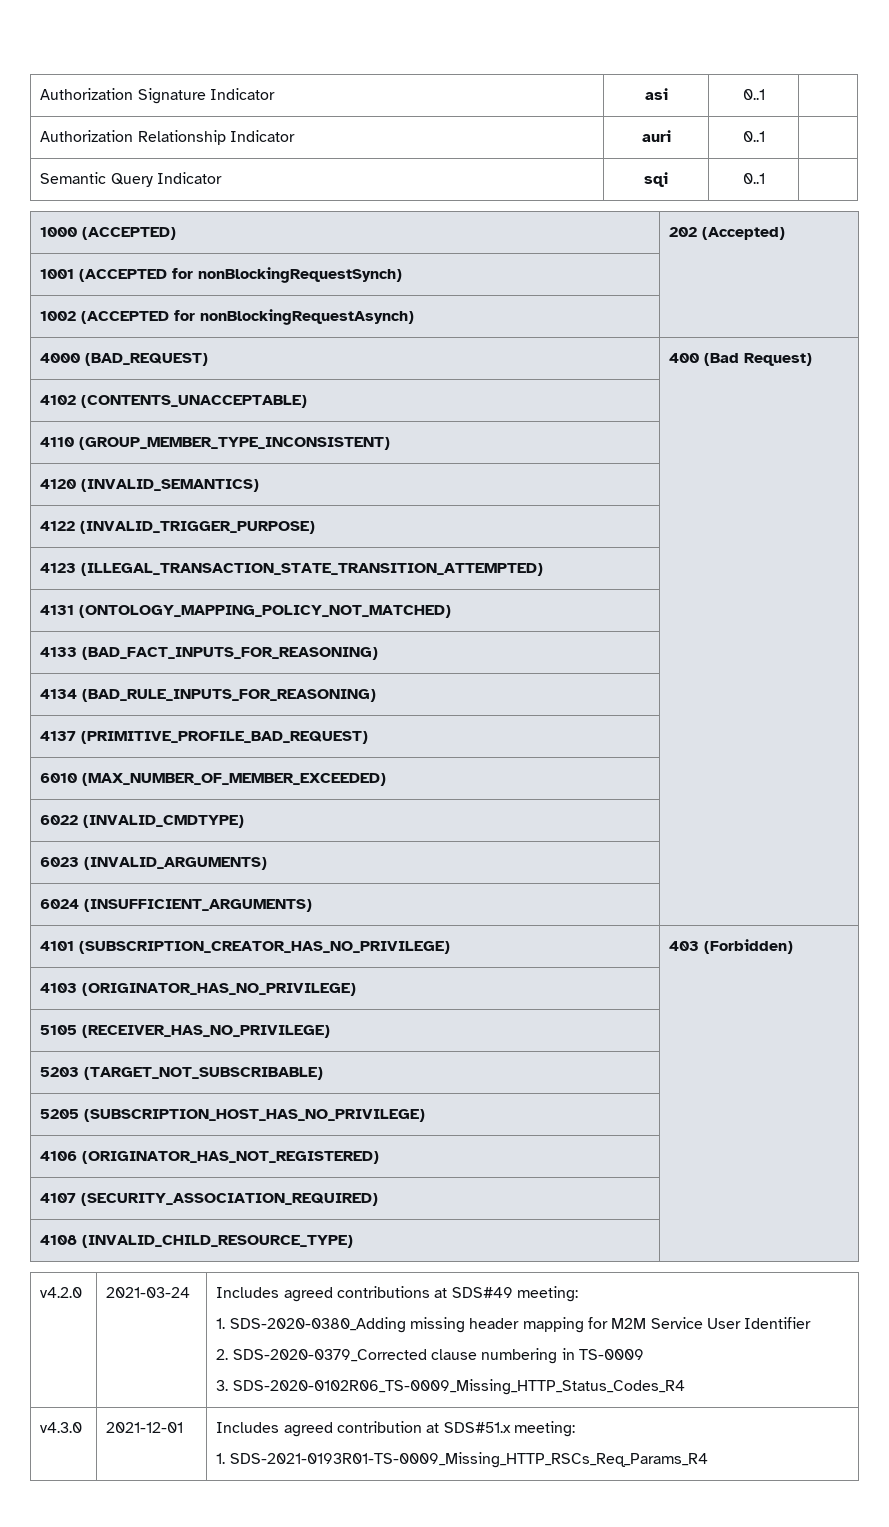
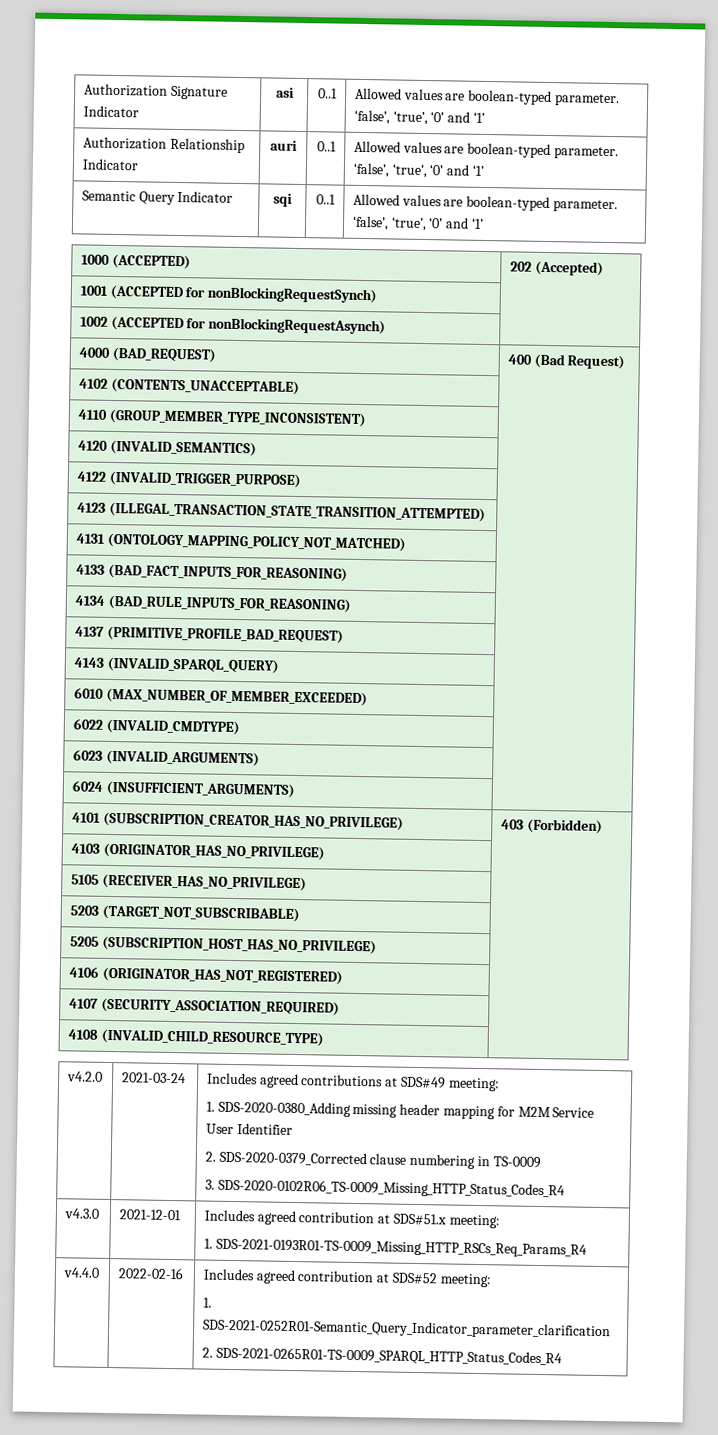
- Authorization Signature Indicator | asi | 0..1 |
+ Authorization Signature Indicator | asi | 0..1 | Allowed values are boolean-typed parameter. ‘false’, ‘true’, ‘0’ and ‘1’
- Authorization Relationship Indicator | auri | 0..1 |
+ Authorization Relationship Indicator | auri | 0..1 | Allowed values are boolean-typed parameter. ‘false’, ‘true’, ‘0’ and ‘1’
- Semantic Query Indicator | sqi | 0..1 |
+ Semantic Query Indicator | sqi | 0..1 | Allowed values are boolean-typed parameter. ‘false’, ‘true’, ‘0’ and ‘1’
+ 4143 (INVALID_SPARQL_QUERY) |
+ v4.4.0 | 2022-02-16 | Includes agreed contribution at SDS#52 meeting:
+ 1. SDS-2021-0252R01-Semantic_Query_Indicator_parameter_clarification
+ 2. SDS-2021-0265R01-TS-0009_SPARQL_HTTP_Status_Codes_R4

